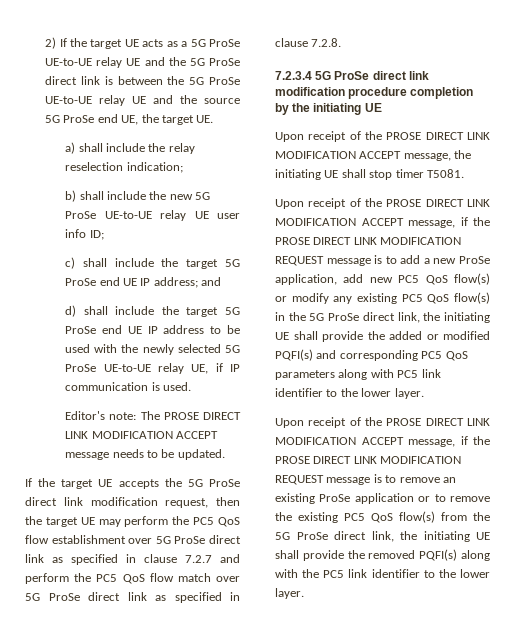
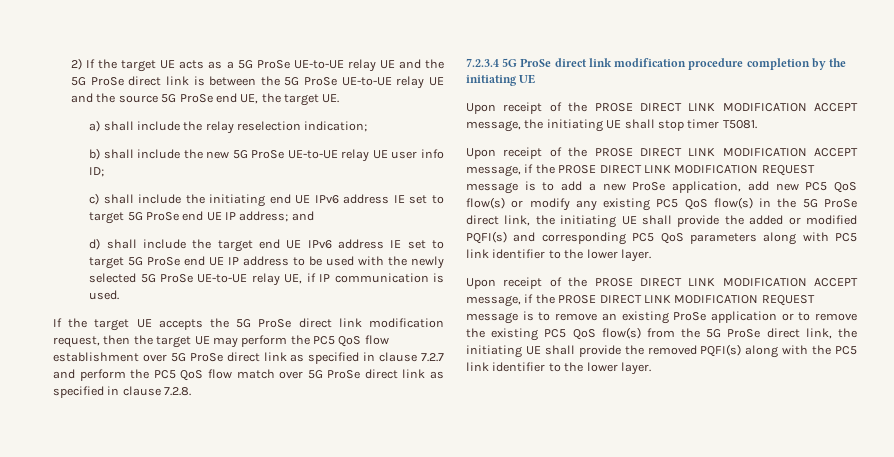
- c) shall include the target 5G ProSe end UE IP address; and
+ c) shall include the initiating end UE IPv6 address IE set to target 5G ProSe end UE IP address; and
- d) shall include the target 5G ProSe end UE IP address to be used with the newly selected 5G ProSe UE-to-UE relay UE, if IP communication is used.
+ d) shall include the target end UE IPv6 address IE set to target 5G ProSe end UE IP address to be used with the newly selected 5G ProSe UE-to-UE relay UE, if IP communication is used.
- Editor's note: The PROSE DIRECT LINK MODIFICATION ACCEPT message needs to be updated.

